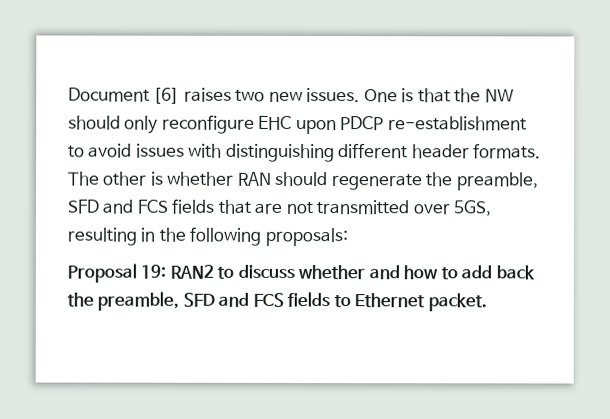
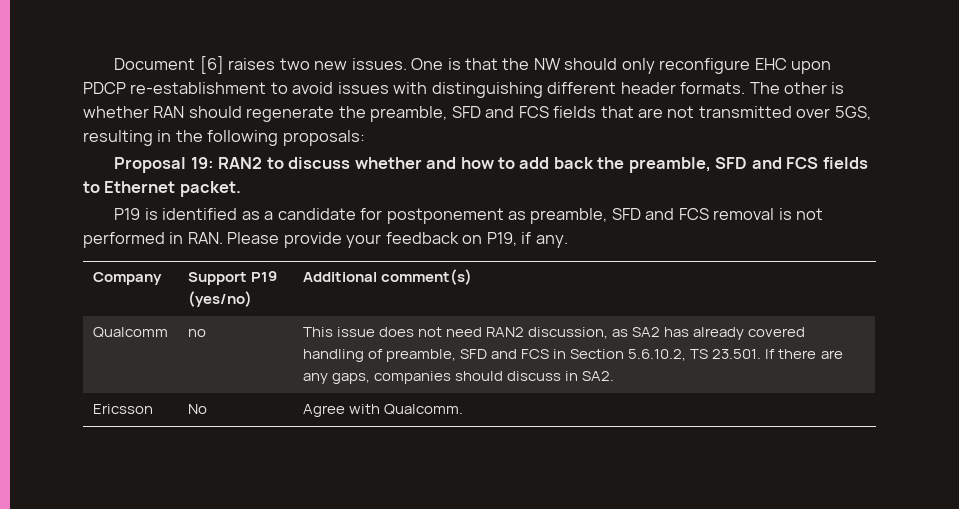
+ P19 is identified as a candidate for postponement as preamble, SFD and FCS removal is not performed in RAN. Please provide your feedback on P19, if any.
+ Company | Support P19 (yes/no) | Additional comment(s)
+ Qualcomm | no | This issue does not need RAN2 discussion, as SA2 has already covered handling of preamble, SFD and FCS in Section 5.6.10.2, TS 23.501. If there are any gaps, companies should discuss in SA2.
+ Ericsson | No | Agree with Qualcomm.

